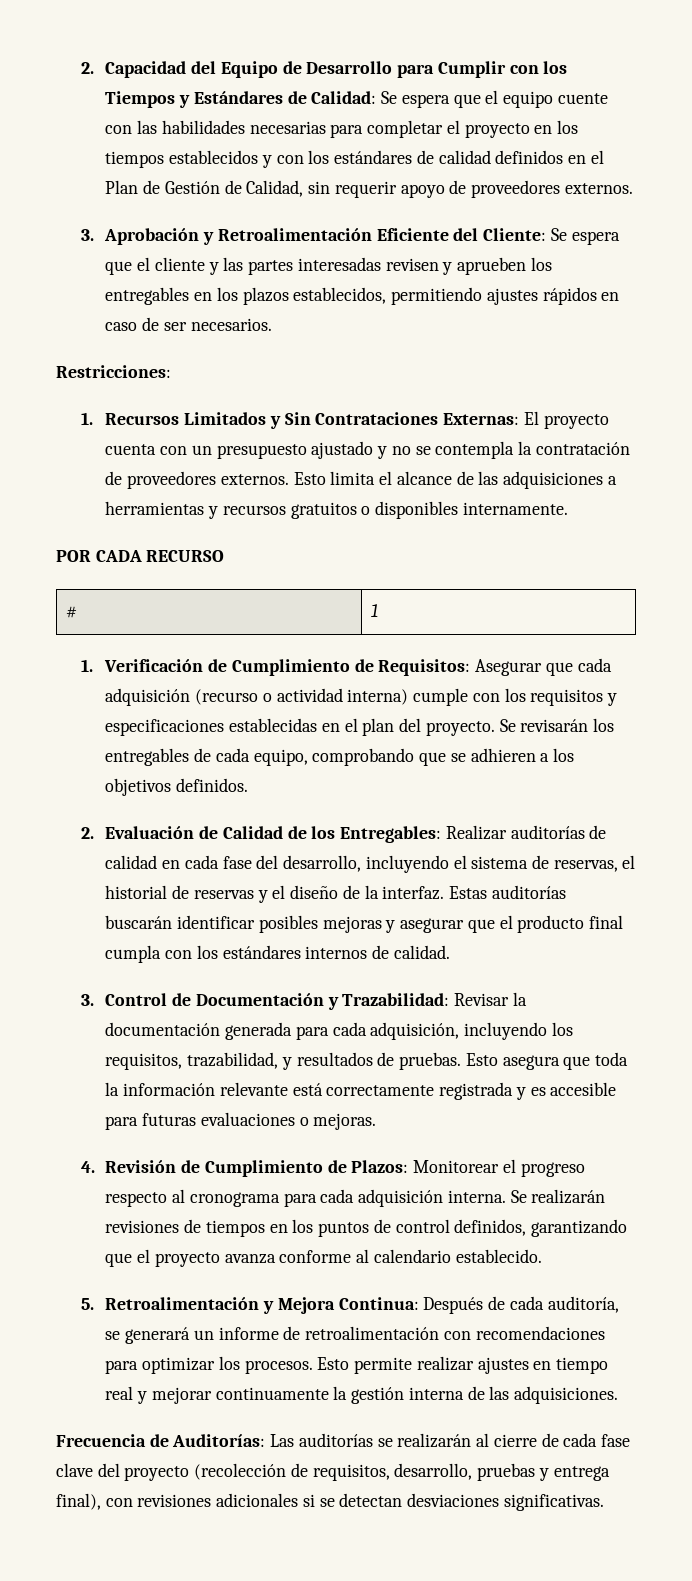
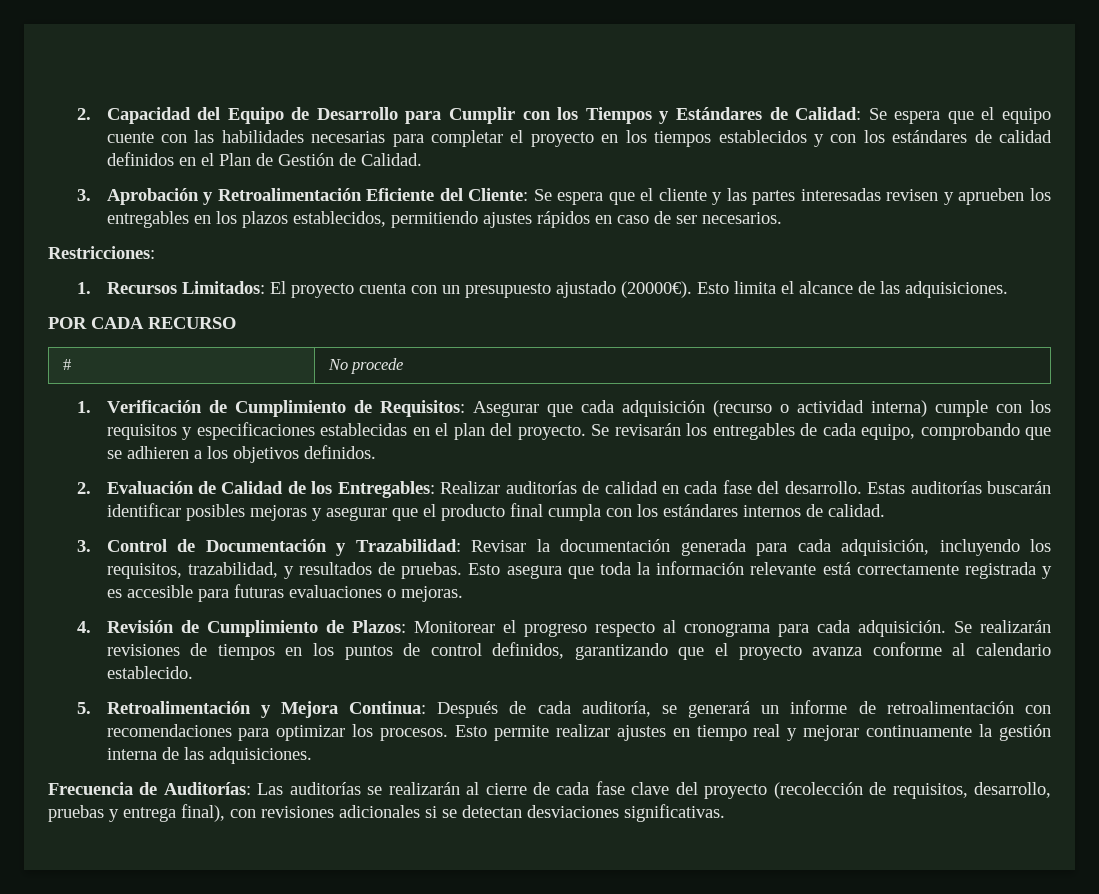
- 2. Capacidad del Equipo de Desarrollo para Cumplir con los Tiempos y Estándares de Calidad: Se espera que el equipo cuente con las habilidades necesarias para completar el proyecto en los tiempos establecidos y con los estándares de calidad definidos en el Plan de Gestión de Calidad, sin requerir apoyo de proveedores externos.
+ 2. Capacidad del Equipo de Desarrollo para Cumplir con los Tiempos y Estándares de Calidad: Se espera que el equipo cuente con las habilidades necesarias para completar el proyecto en los tiempos establecidos y con los estándares de calidad definidos en el Plan de Gestión de Calidad.
- 1. Recursos Limitados y Sin Contrataciones Externas: El proyecto cuenta con un presupuesto ajustado y no se contempla la contratación de proveedores externos.
+ 1. Recursos Limitados: El proyecto cuenta con un presupuesto ajustado (20000€).
- Esto limita el alcance de las adquisiciones a herramientas y recursos gratuitos o disponibles internamente.
+ Esto limita el alcance de las adquisiciones.
- # | 1
+ # | No procede
- 2. Evaluación de Calidad de los Entregables: Realizar auditorías de calidad en cada fase del desarrollo, incluyendo el sistema de reservas, el historial de reservas y el diseño de la interfaz.
+ 2. Evaluación de Calidad de los Entregables: Realizar auditorías de calidad en cada fase del desarrollo.
- 4. Revisión de Cumplimiento de Plazos: Monitorear el progreso respecto al cronograma para cada adquisición interna.
+ 4. Revisión de Cumplimiento de Plazos: Monitorear el progreso respecto al cronograma para cada adquisición.

